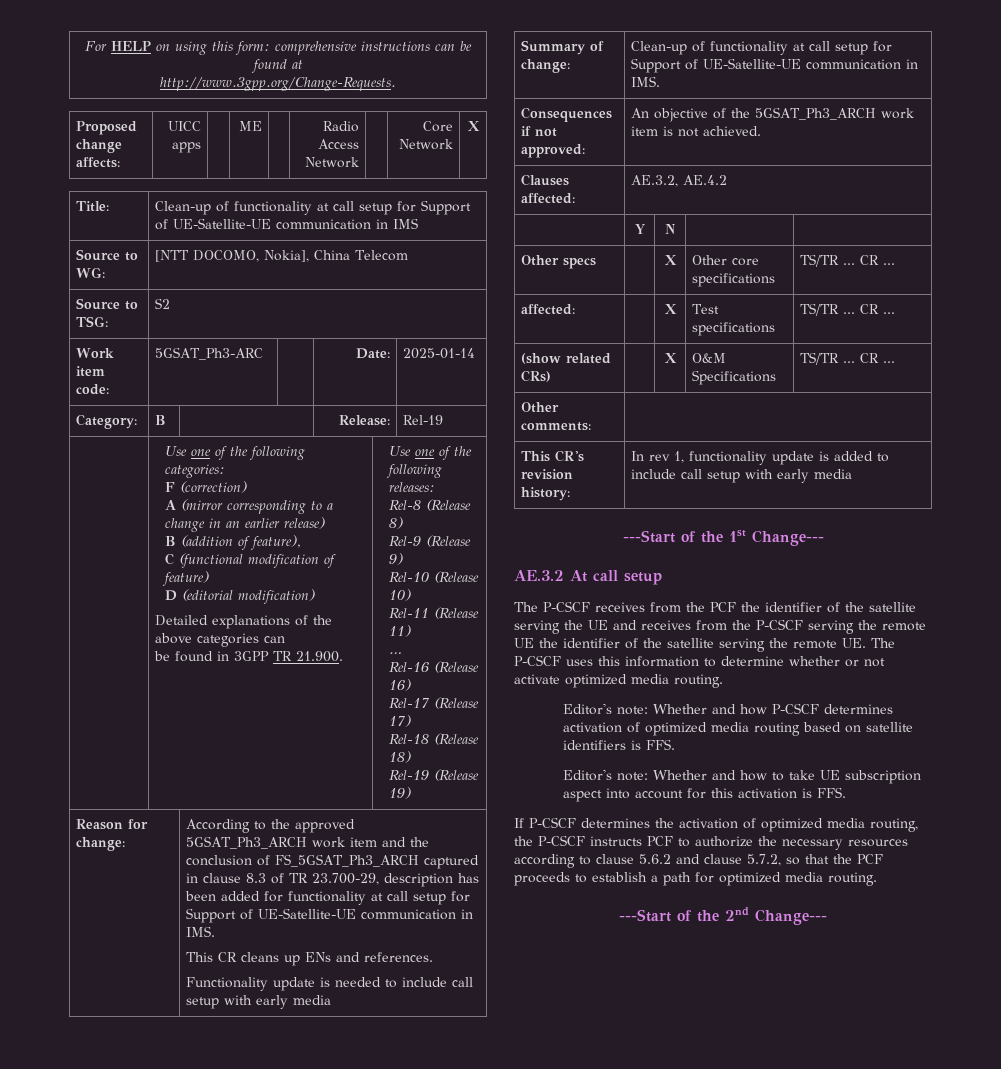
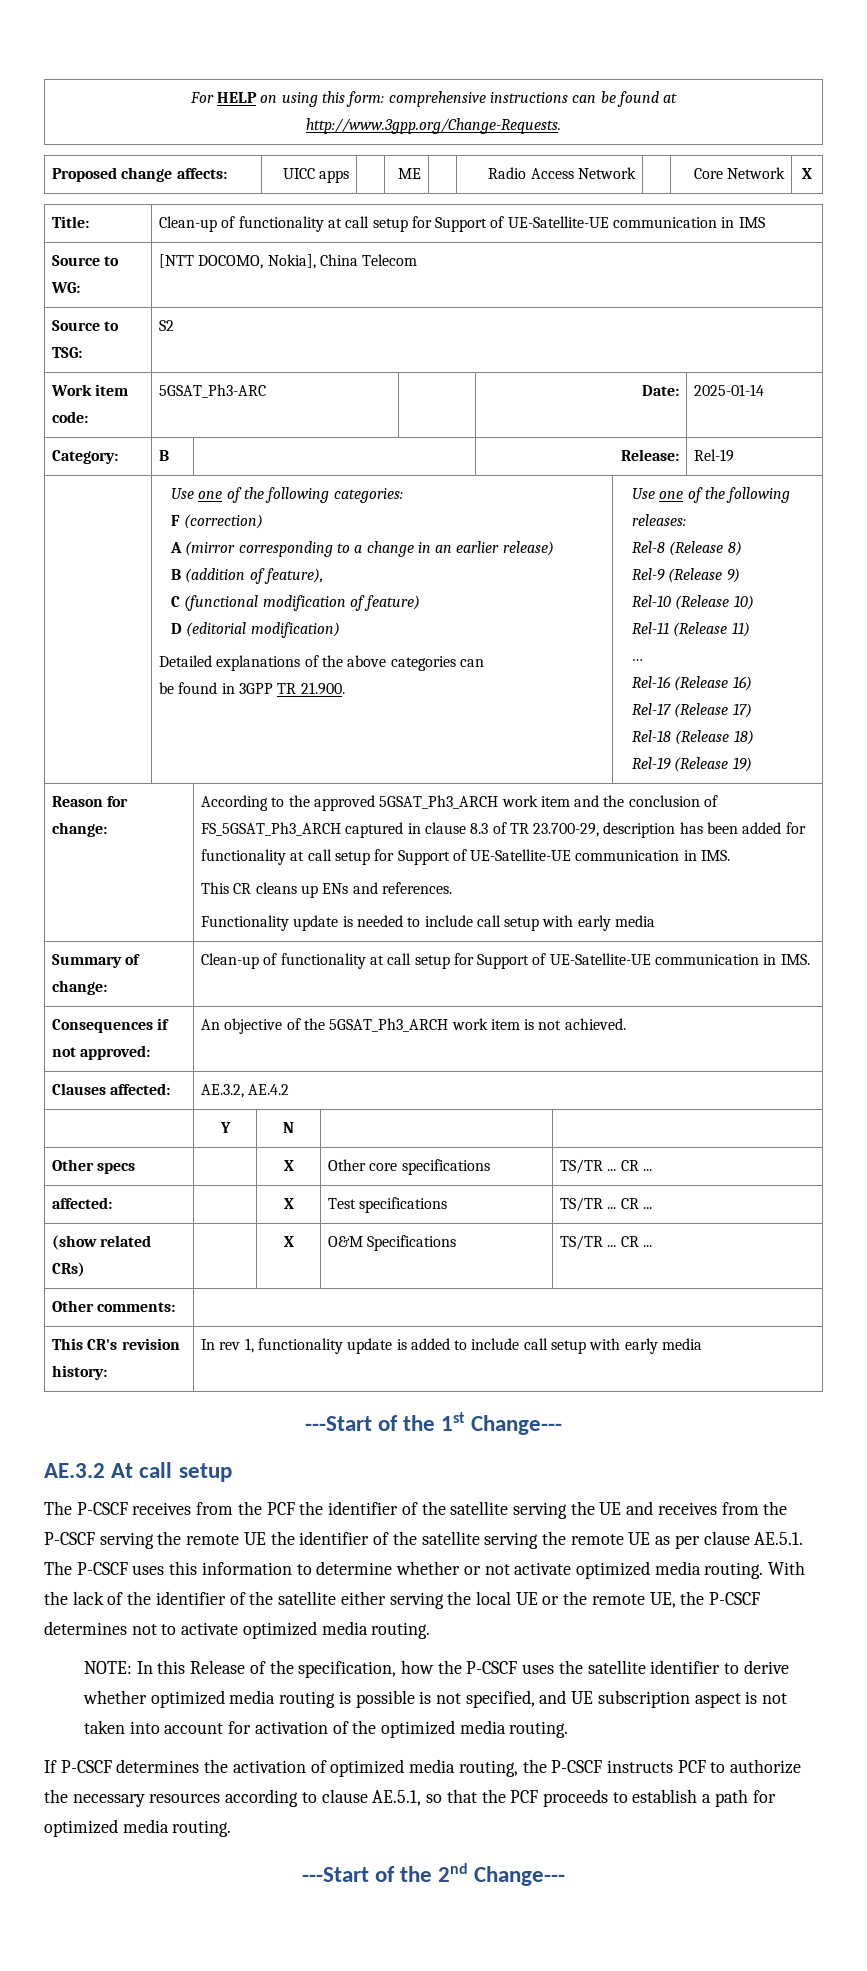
- The P-CSCF receives from the PCF the identifier of the satellite serving the UE and receives from the P-CSCF serving the remote UE the identifier of the satellite serving the remote UE. The P-CSCF uses this information to determine whether or not activate optimized media routing.
- Editor's note: Whether and how P-CSCF determines activation of optimized media routing based on satellite identifiers is FFS.
- Editor's note: Whether and how to take UE subscription aspect into account for this activation is FFS.
+ The P-CSCF receives from the PCF the identifier of the satellite serving the UE and receives from the P-CSCF serving the remote UE the identifier of the satellite serving the remote UE as per clause AE.5.1. The P-CSCF uses this information to determine whether or not activate optimized media routing. With the lack of the identifier of the satellite either serving the local UE or the remote UE, the P-CSCF determines not to activate optimized media routing.
+ NOTE: In this Release of the specification, how the P-CSCF uses the satellite identifier to derive whether optimized media routing is possible is not specified, and UE subscription aspect is not taken into account for activation of the optimized media routing.
- If P-CSCF determines the activation of optimized media routing, the P-CSCF instructs PCF to authorize the necessary resources according to clause 5.6.2 and clause 5.7.2, so that the PCF proceeds to establish a path for optimized media routing.
+ If P-CSCF determines the activation of optimized media routing, the P-CSCF instructs PCF to authorize the necessary resources according to clause AE.5.1, so that the PCF proceeds to establish a path for optimized media routing.

